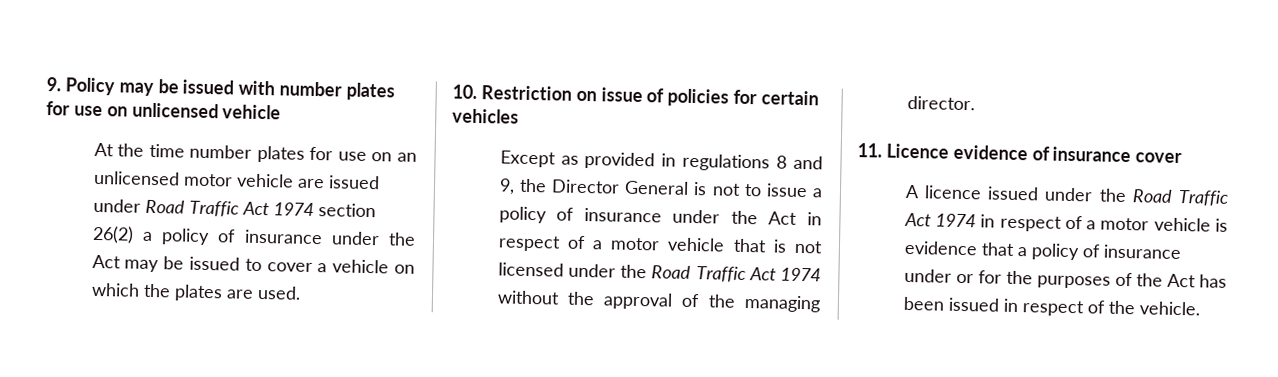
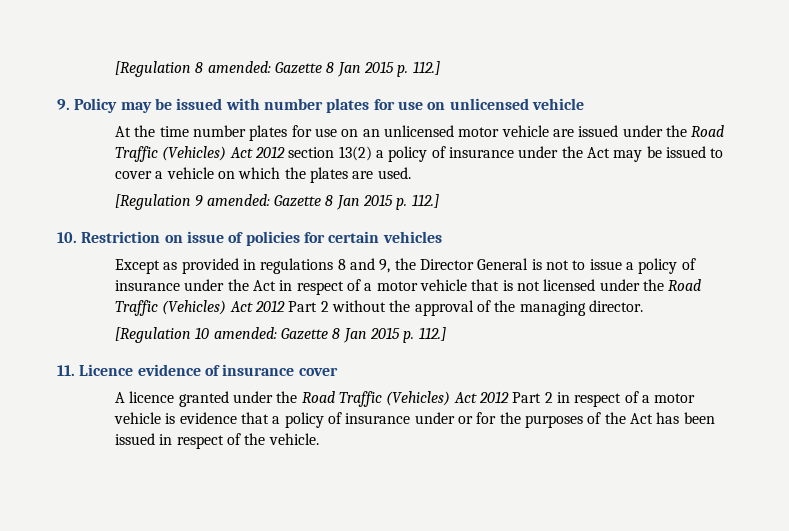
+ [Regulation 8 amended: Gazette 8 Jan 2015 p. 112.]
- At the time number plates for use on an unlicensed motor vehicle are issued under Road Traffic Act 1974 section 26(2) a policy of insurance under the Act may be issued to cover a vehicle on which the plates are used.
+ At the time number plates for use on an unlicensed motor vehicle are issued under the Road Traffic (Vehicles) Act 2012 section 13(2) a policy of insurance under the Act may be issued to cover a vehicle on which the plates are used.
+ [Regulation 9 amended: Gazette 8 Jan 2015 p. 112.]
- Except as provided in regulations 8 and 9, the Director General is not to issue a policy of insurance under the Act in respect of a motor vehicle that is not licensed under the Road Traffic Act 1974 without the approval of the managing director.
+ Except as provided in regulations 8 and 9, the Director General is not to issue a policy of insurance under the Act in respect of a motor vehicle that is not licensed under the Road Traffic (Vehicles) Act 2012 Part 2 without the approval of the managing director.
+ [Regulation 10 amended: Gazette 8 Jan 2015 p. 112.]
- A licence issued under the Road Traffic Act 1974 in respect of a motor vehicle is evidence that a policy of insurance under or for the purposes of the Act has been issued in respect of the vehicle.
+ A licence granted under the Road Traffic (Vehicles) Act 2012 Part 2 in respect of a motor vehicle is evidence that a policy of insurance under or for the purposes of the Act has been issued in respect of the vehicle.

